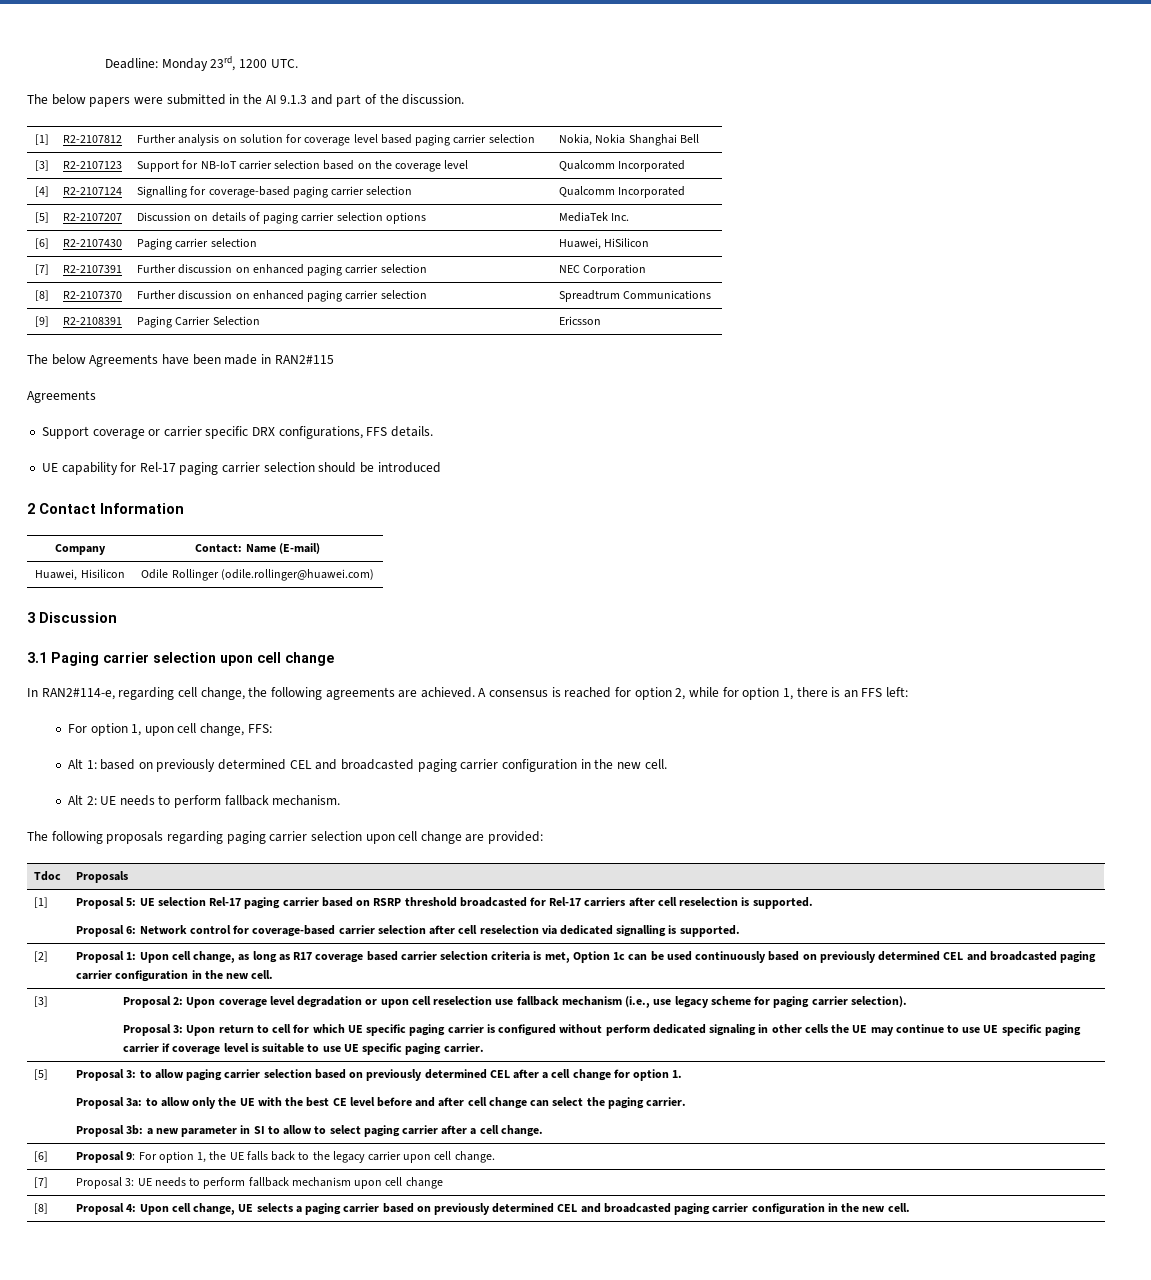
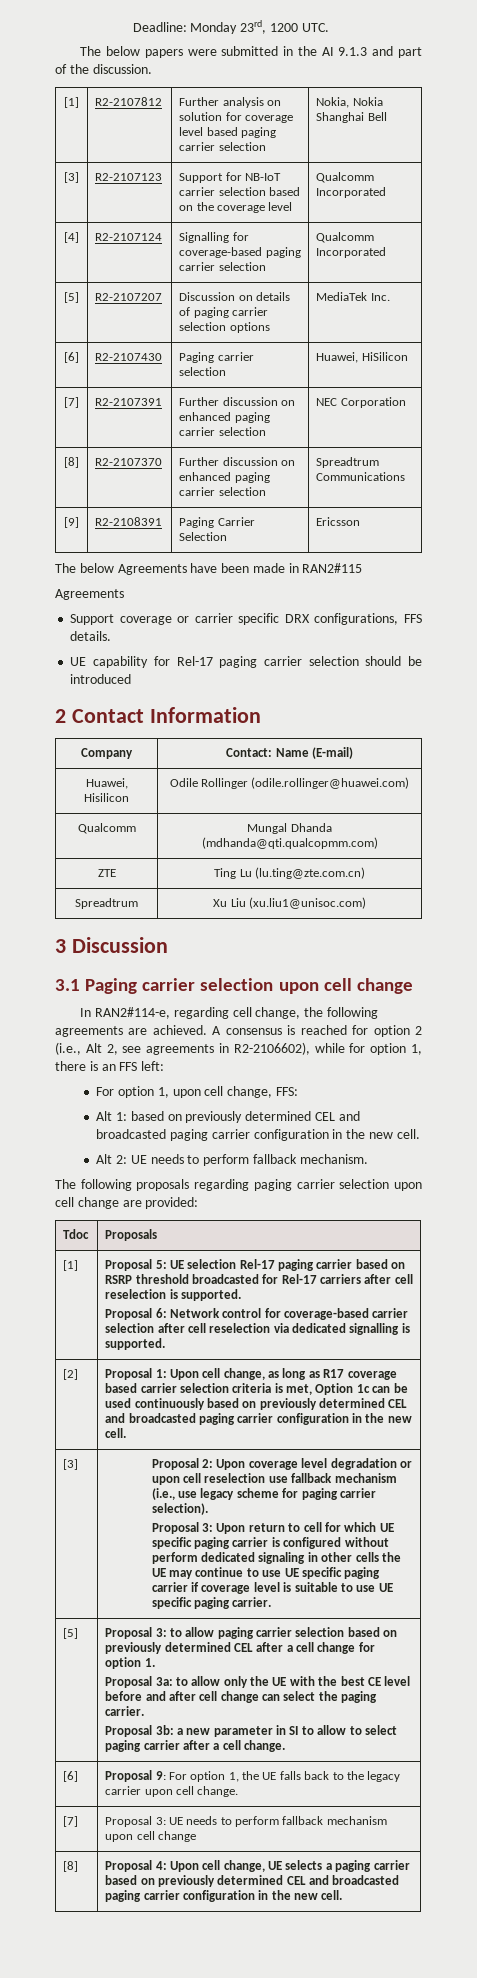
+ Qualcomm | Mungal Dhanda (mdhanda@qti.qualcopmm.com)
+ ZTE | Ting Lu (lu.ting@zte.com.cn)
+ Spreadtrum | Xu Liu (xu.liu1@unisoc.com)
- A consensus is reached for option 2, while for option 1, there is an FFS left:
+ A consensus is reached for option 2 (i.e., Alt 2, see agreements in R2-2106602), while for option 1, there is an FFS left:

